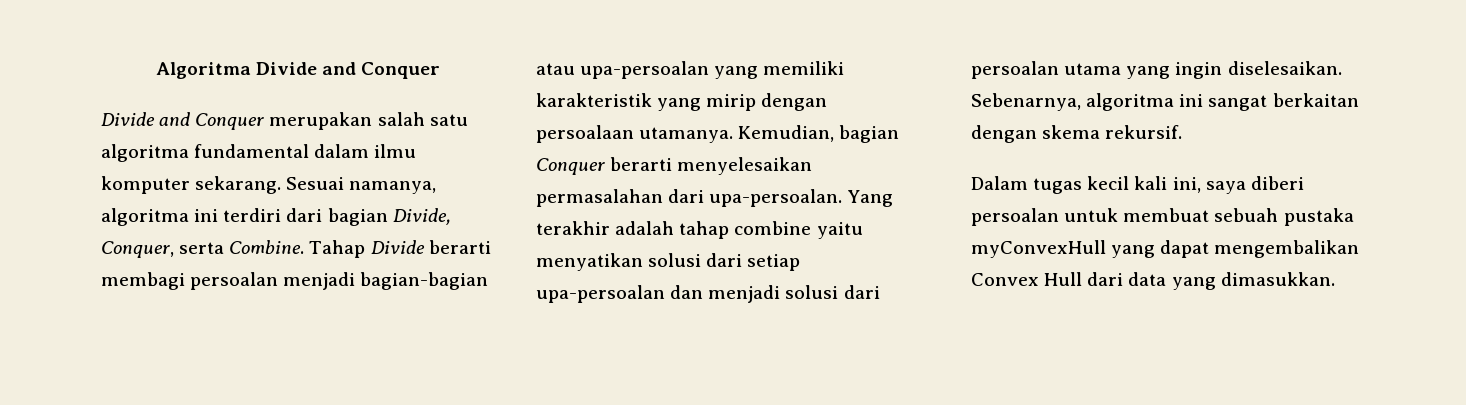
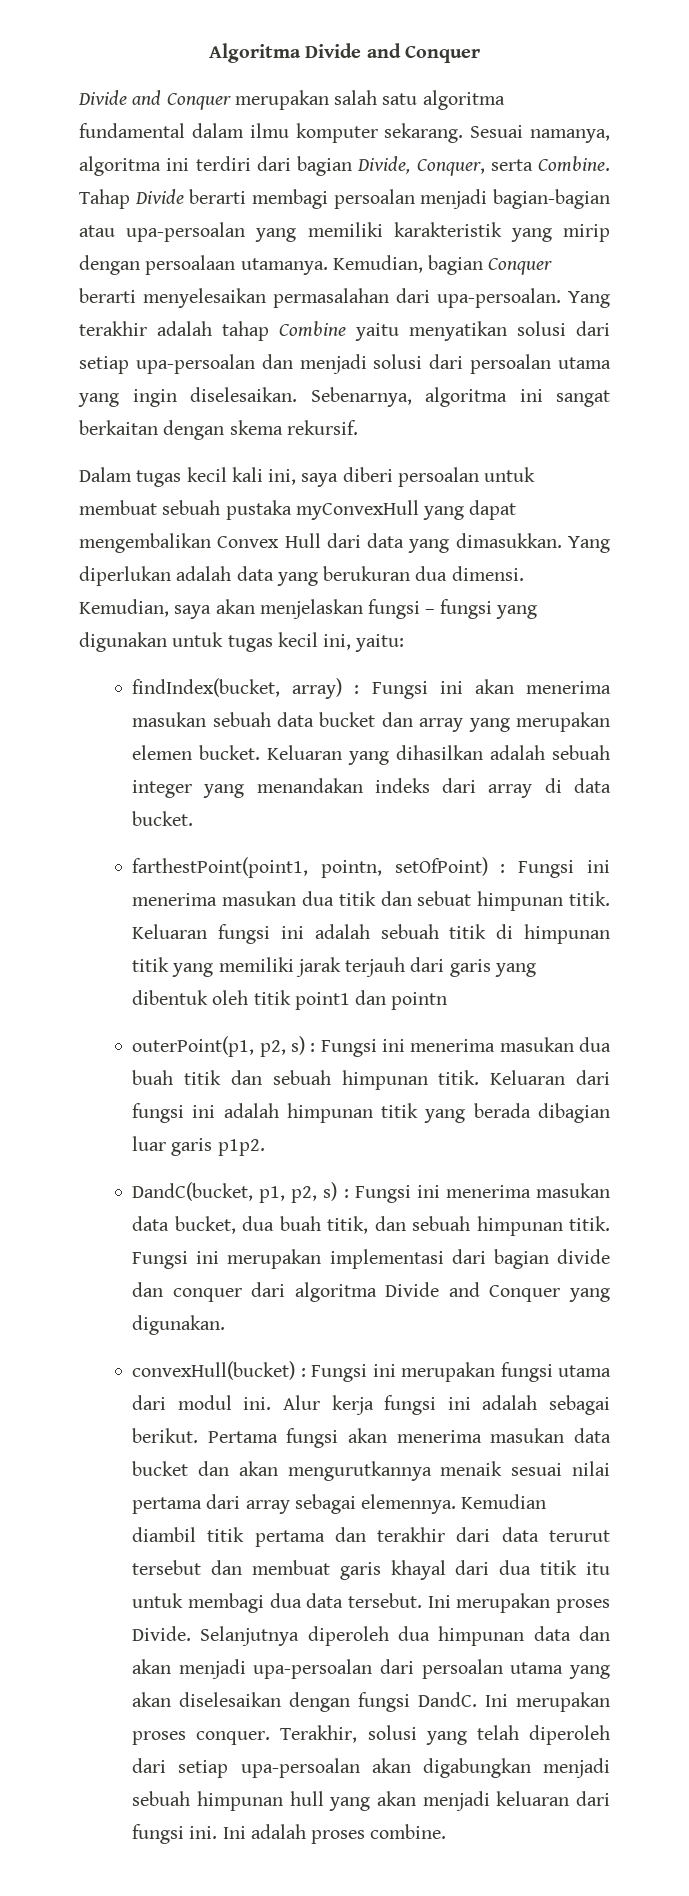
- Yang terakhir adalah tahap combine yaitu menyatikan solusi dari setiap upa-persoalan dan menjadi solusi dari persoalan utama yang ingin diselesaikan.
+ Yang terakhir adalah tahap Combine yaitu menyatikan solusi dari setiap upa-persoalan dan menjadi solusi dari persoalan utama yang ingin diselesaikan.
+ Yang diperlukan adalah data yang berukuran dua dimensi. Kemudian, saya akan menjelaskan fungsi – fungsi yang digunakan untuk tugas kecil ini, yaitu:
+ findIndex(bucket, array) : Fungsi ini akan menerima masukan sebuah data bucket dan array yang merupakan elemen bucket. Keluaran yang dihasilkan adalah sebuah integer yang menandakan indeks dari array di data bucket.
+ farthestPoint(point1, pointn, setOfPoint) : Fungsi ini menerima masukan dua titik dan sebuat himpunan titik. Keluaran fungsi ini adalah sebuah titik di himpunan titik yang memiliki jarak terjauh dari garis yang dibentuk oleh titik point1 dan pointn
+ outerPoint(p1, p2, s) : Fungsi ini menerima masukan dua buah titik dan sebuah himpunan titik. Keluaran dari fungsi ini adalah himpunan titik yang berada dibagian luar garis p1p2.
+ DandC(bucket, p1, p2, s) : Fungsi ini menerima masukan data bucket, dua buah titik, dan sebuah himpunan titik. Fungsi ini merupakan implementasi dari bagian divide dan conquer dari algoritma Divide and Conquer yang digunakan.
+ convexHull(bucket) : Fungsi ini merupakan fungsi utama dari modul ini. Alur kerja fungsi ini adalah sebagai berikut. Pertama fungsi akan menerima masukan data bucket dan akan mengurutkannya menaik sesuai nilai pertama dari array sebagai elemennya. Kemudian diambil titik pertama dan terakhir dari data terurut tersebut dan membuat garis khayal dari dua titik itu untuk membagi dua data tersebut. Ini merupakan proses Divide. Selanjutnya diperoleh dua himpunan data dan akan menjadi upa-persoalan dari persoalan utama yang akan diselesaikan dengan fungsi DandC. Ini merupakan proses conquer. Terakhir, solusi yang telah diperoleh dari setiap upa-persoalan akan digabungkan menjadi sebuah himpunan hull yang akan menjadi keluaran dari fungsi ini. Ini adalah proses combine.

